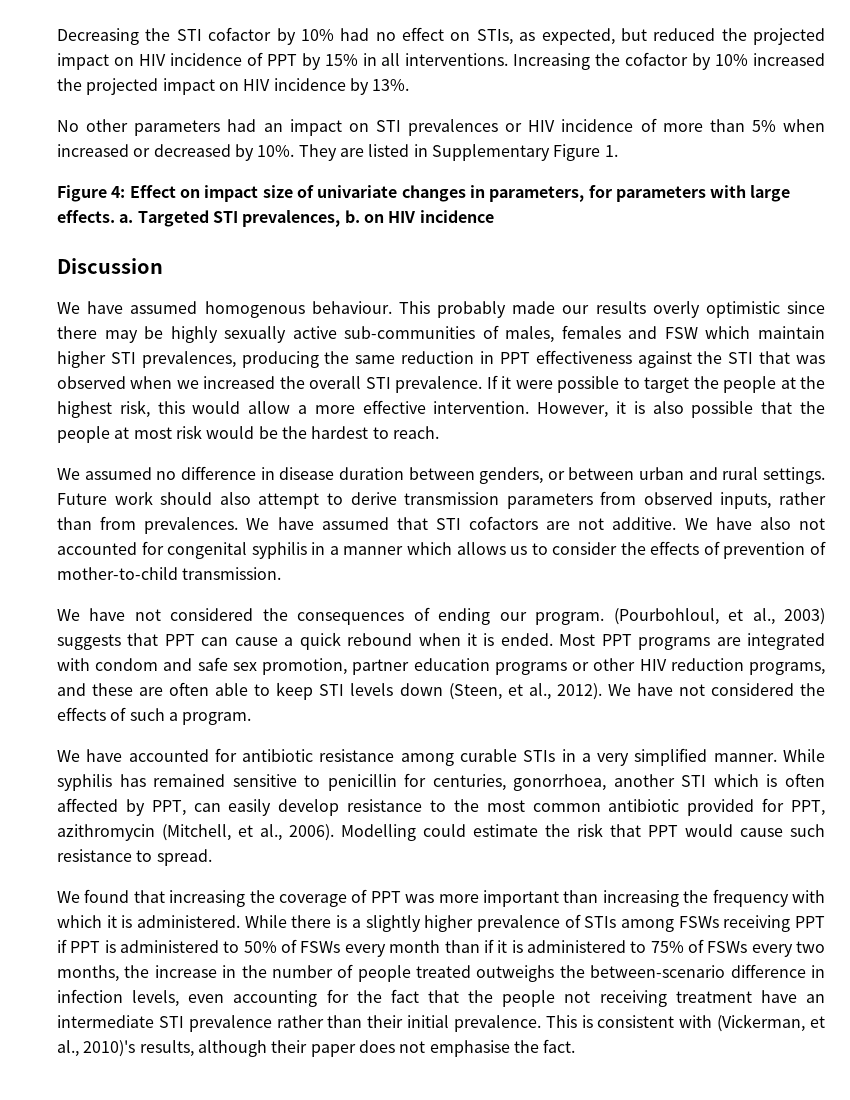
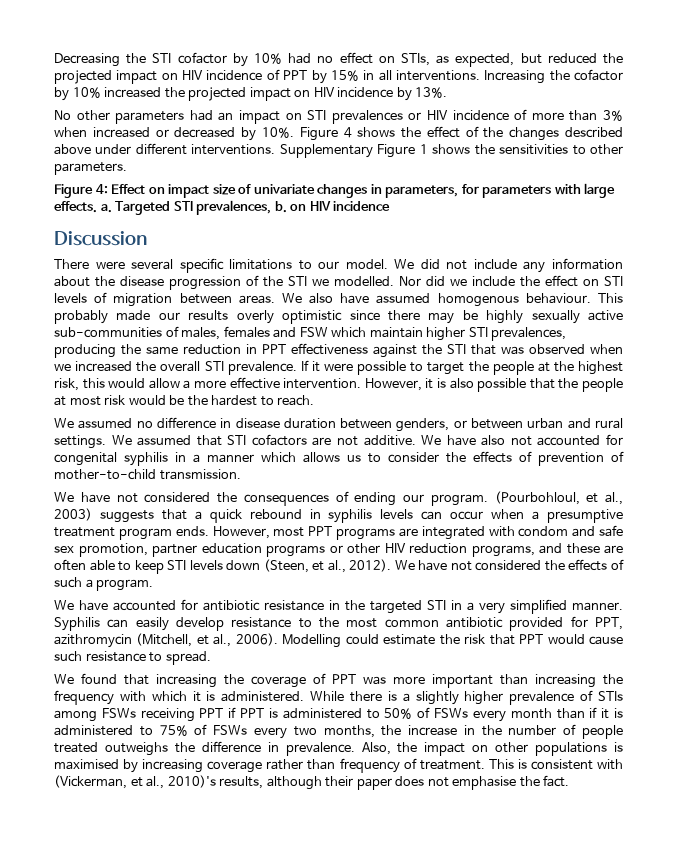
- No other parameters had an impact on STI prevalences or HIV incidence of more than 5% when increased or decreased by 10%.
+ No other parameters had an impact on STI prevalences or HIV incidence of more than 3% when increased or decreased by 10%.
- They are listed in Supplementary Figure 1.
+ Figure 4 shows the effect of the changes described above under different interventions. Supplementary Figure 1 shows the sensitivities to other parameters.
- We have assumed homogenous behaviour.
+ There were several specific limitations to our model. We did not include any information about the disease progression of the STI we modelled. Nor did we include the effect on STI levels of migration between areas. We also have assumed homogenous behaviour.
- Future work should also attempt to derive transmission parameters from observed inputs, rather than from prevalences. We have assumed that STI cofactors are not additive.
+ We assumed that STI cofactors are not additive.
- (Pourbohloul, et al., 2003) suggests that PPT can cause a quick rebound when it is ended. Most PPT programs are integrated with condom and safe sex promotion, partner education programs or other HIV reduction programs, and these are often able to keep STI levels down (Steen, et al., 2012).
+ (Pourbohloul, et al., 2003) suggests that a quick rebound in syphilis levels can occur when a presumptive treatment program ends. However, most PPT programs are integrated with condom and safe sex promotion, partner education programs or other HIV reduction programs, and these are often able to keep STI levels down (Steen, et al., 2012).
- We have accounted for antibiotic resistance among curable STIs in a very simplified manner.
+ We have accounted for antibiotic resistance in the targeted STI in a very simplified manner.
- While syphilis has remained sensitive to penicillin for centuries, gonorrhoea, another STI which is often affected by PPT, can easily develop resistance to the most common antibiotic provided for PPT, azithromycin (Mitchell, et al., 2006).
+ Syphilis can easily develop resistance to the most common antibiotic provided for PPT, azithromycin (Mitchell, et al., 2006).
- While there is a slightly higher prevalence of STIs among FSWs receiving PPT if PPT is administered to 50% of FSWs every month than if it is administered to 75% of FSWs every two months, the increase in the number of people treated outweighs the between-scenario difference in infection levels, even accounting for the fact that the people not receiving treatment have an intermediate STI prevalence rather than their initial prevalence.
+ While there is a slightly higher prevalence of STIs among FSWs receiving PPT if PPT is administered to 50% of FSWs every month than if it is administered to 75% of FSWs every two months, the increase in the number of people treated outweighs the difference in prevalence. Also, the impact on other populations is maximised by increasing coverage rather than frequency of treatment.

